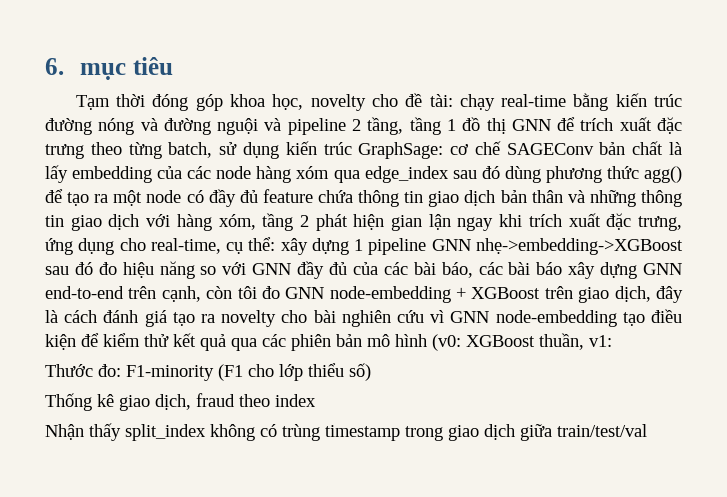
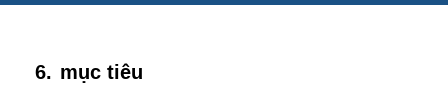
- Tạm thời đóng góp khoa học, novelty cho đề tài: chạy real-time bằng kiến trúc đường nóng và đường nguội và pipeline 2 tầng, tầng 1 đồ thị GNN để trích xuất đặc trưng theo từng batch, sử dụng kiến trúc GraphSage: cơ chế SAGEConv bản chất là lấy embedding của các node hàng xóm qua edge_index sau đó dùng phương thức agg() để tạo ra một node có đầy đủ feature chứa thông tin giao dịch bản thân và những thông tin giao dịch với hàng xóm, tầng 2 phát hiện gian lận ngay khi trích xuất đặc trưng, ứng dụng cho real-time, cụ thể: xây dựng 1 pipeline GNN nhẹ->embedding->XGBoost sau đó đo hiệu năng so với GNN đầy đủ của các bài báo, các bài báo xây dựng GNN end-to-end trên cạnh, còn tôi đo GNN node-embedding + XGBoost trên giao dịch, đây là cách đánh giá tạo ra novelty cho bài nghiên cứu vì GNN node-embedding tạo điều kiện để kiểm thử kết quả qua các phiên bản mô hình (v0: XGBoost thuần, v1:
- Thước đo: F1-minority (F1 cho lớp thiểu số)
- Thống kê giao dịch, fraud theo index
- Nhận thấy split_index không có trùng timestamp trong giao dịch giữa train/test/val

